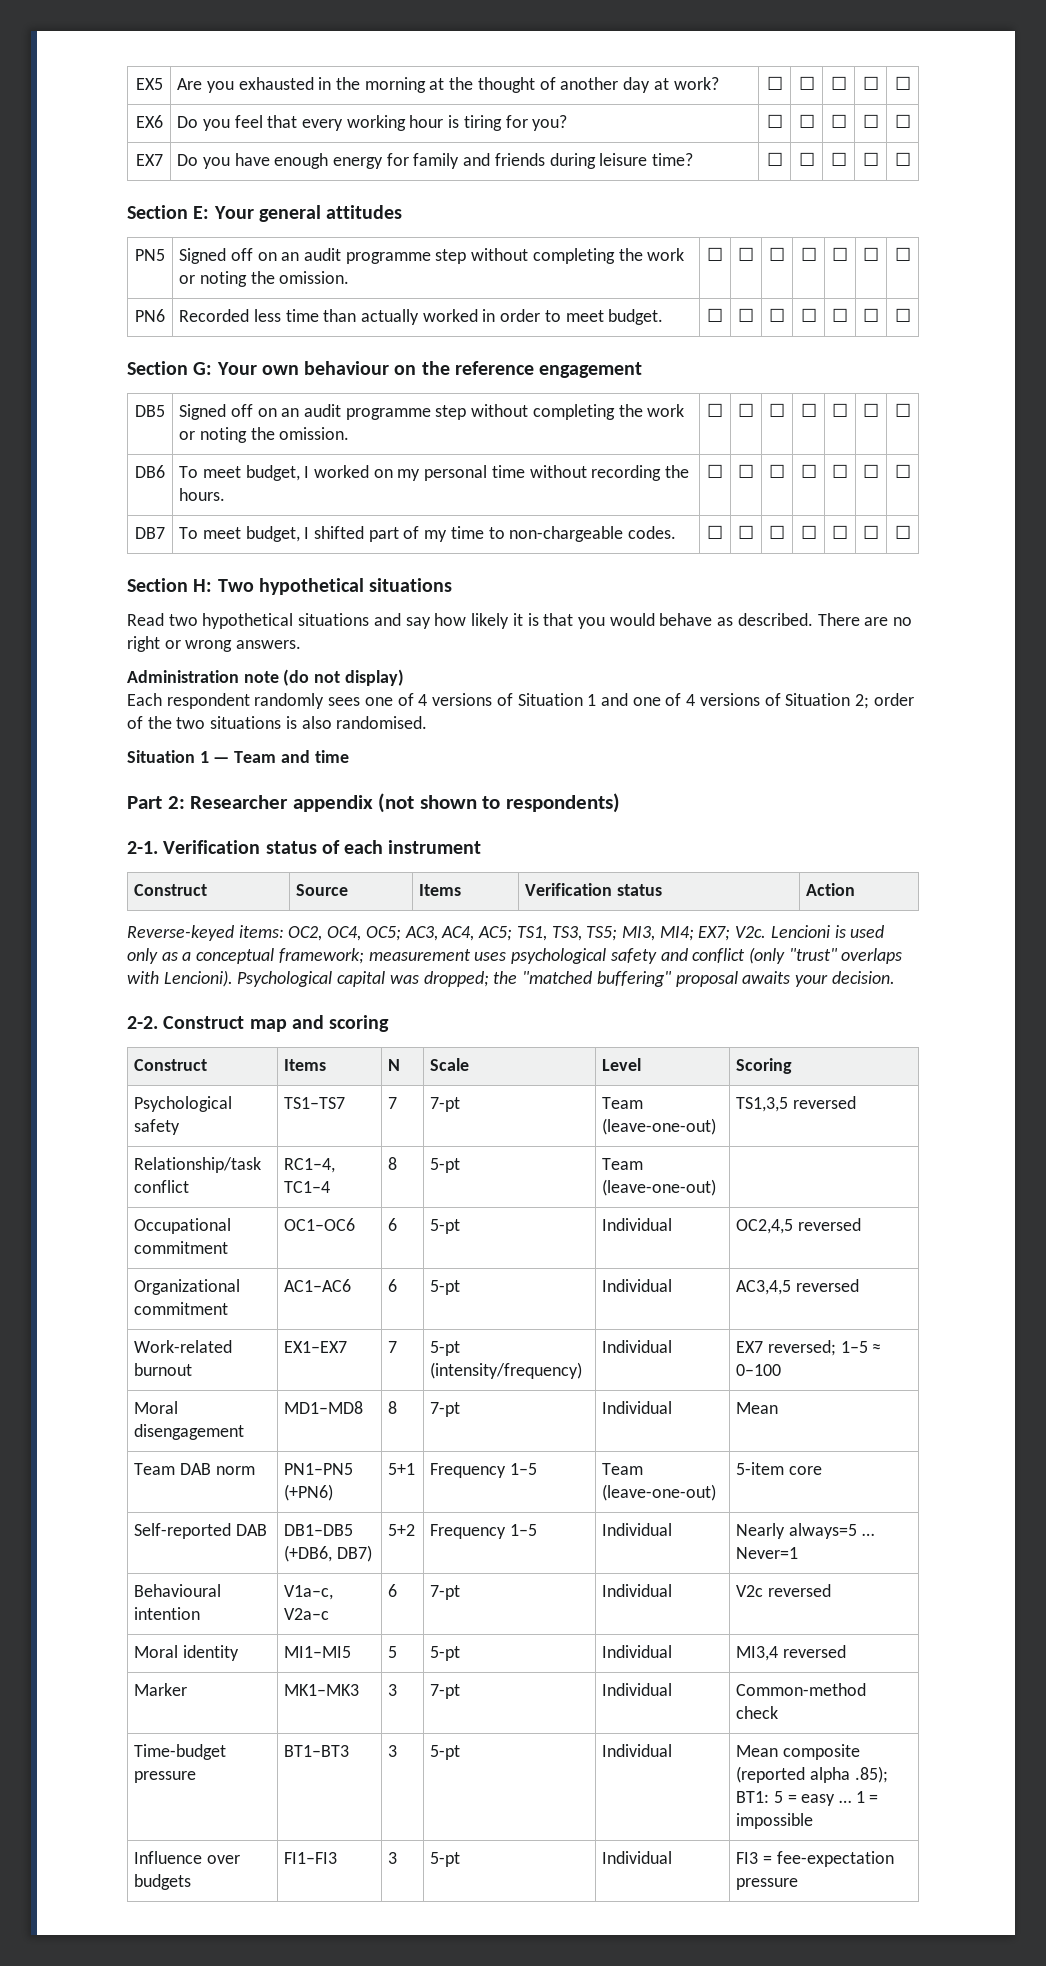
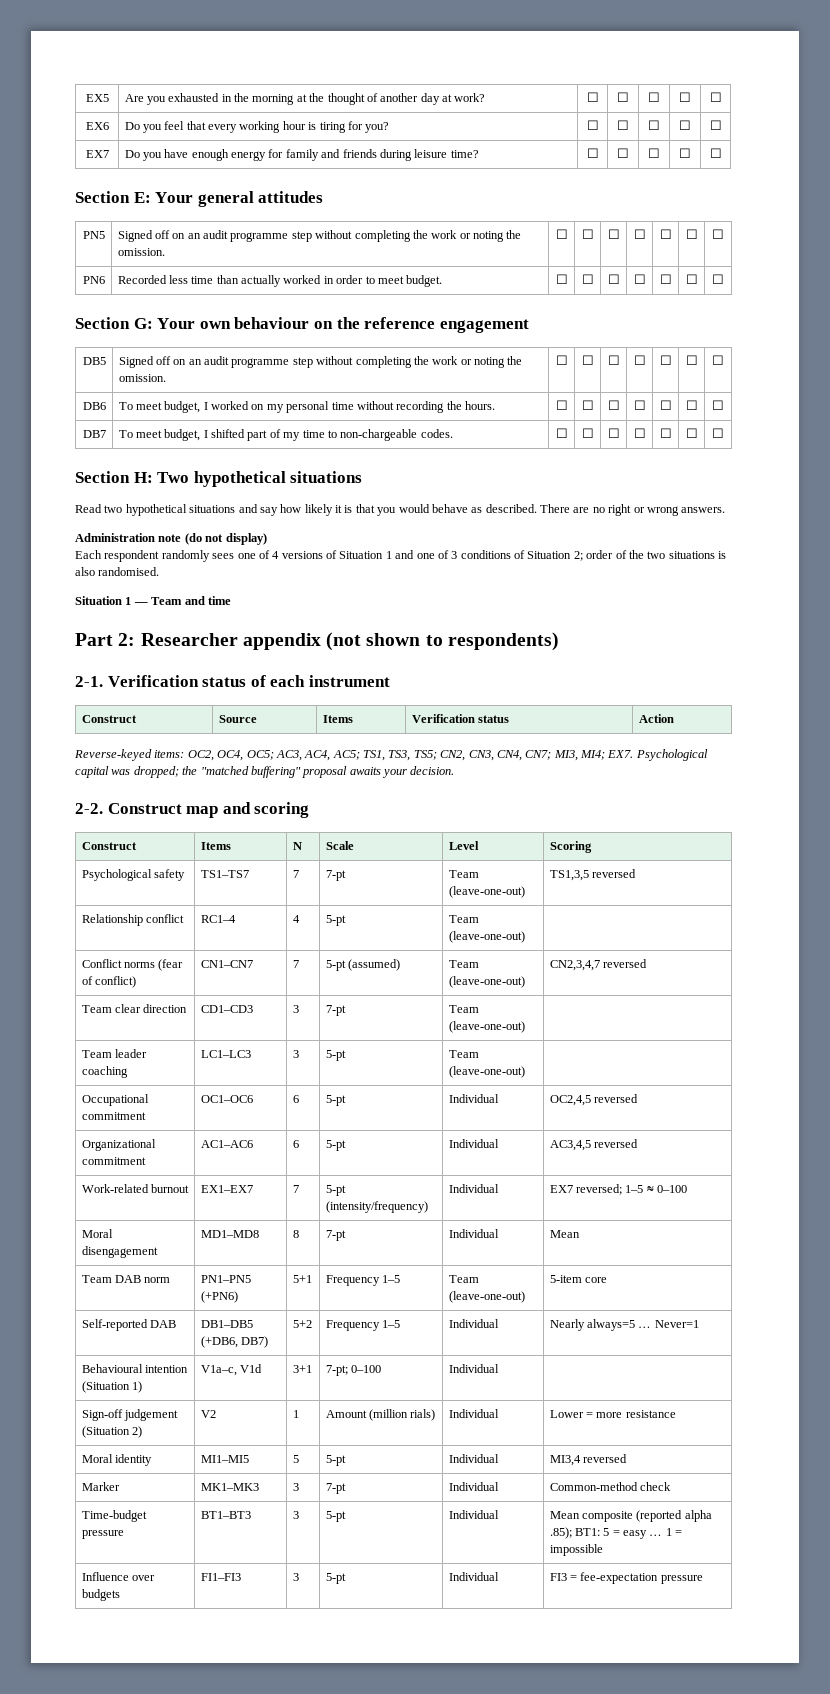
- Each respondent randomly sees one of 4 versions of Situation 1 and one of 4 versions of Situation 2; order of the two situations is also randomised.
+ Each respondent randomly sees one of 4 versions of Situation 1 and one of 3 conditions of Situation 2; order of the two situations is also randomised.
- Reverse-keyed items: OC2, OC4, OC5; AC3, AC4, AC5; TS1, TS3, TS5; MI3, MI4; EX7; V2c. Lencioni is used only as a conceptual framework; measurement uses psychological safety and conflict (only "trust" overlaps with Lencioni). Psychological capital was dropped; the "matched buffering" proposal awaits your decision.
+ Reverse-keyed items: OC2, OC4, OC5; AC3, AC4, AC5; TS1, TS3, TS5; CN2, CN3, CN4, CN7; MI3, MI4; EX7. Psychological capital was dropped; the "matched buffering" proposal awaits your decision.
- Relationship/task conflict | RC1–4, TC1–4 | 8 | 5-pt | Team (leave-one-out) |
+ Relationship conflict | RC1–4 | 4 | 5-pt | Team (leave-one-out) |
+ Conflict norms (fear of conflict) | CN1–CN7 | 7 | 5-pt (assumed) | Team (leave-one-out) | CN2,3,4,7 reversed
+ Team clear direction | CD1–CD3 | 3 | 7-pt | Team (leave-one-out) |
+ Team leader coaching | LC1–LC3 | 3 | 5-pt | Team (leave-one-out) |
- Behavioural intention | V1a–c, V2a–c | 6 | 7-pt | Individual | V2c reversed
+ Behavioural intention (Situation 1) | V1a–c, V1d | 3+1 | 7-pt; 0–100 | Individual |
+ Sign-off judgement (Situation 2) | V2 | 1 | Amount (million rials) | Individual | Lower = more resistance

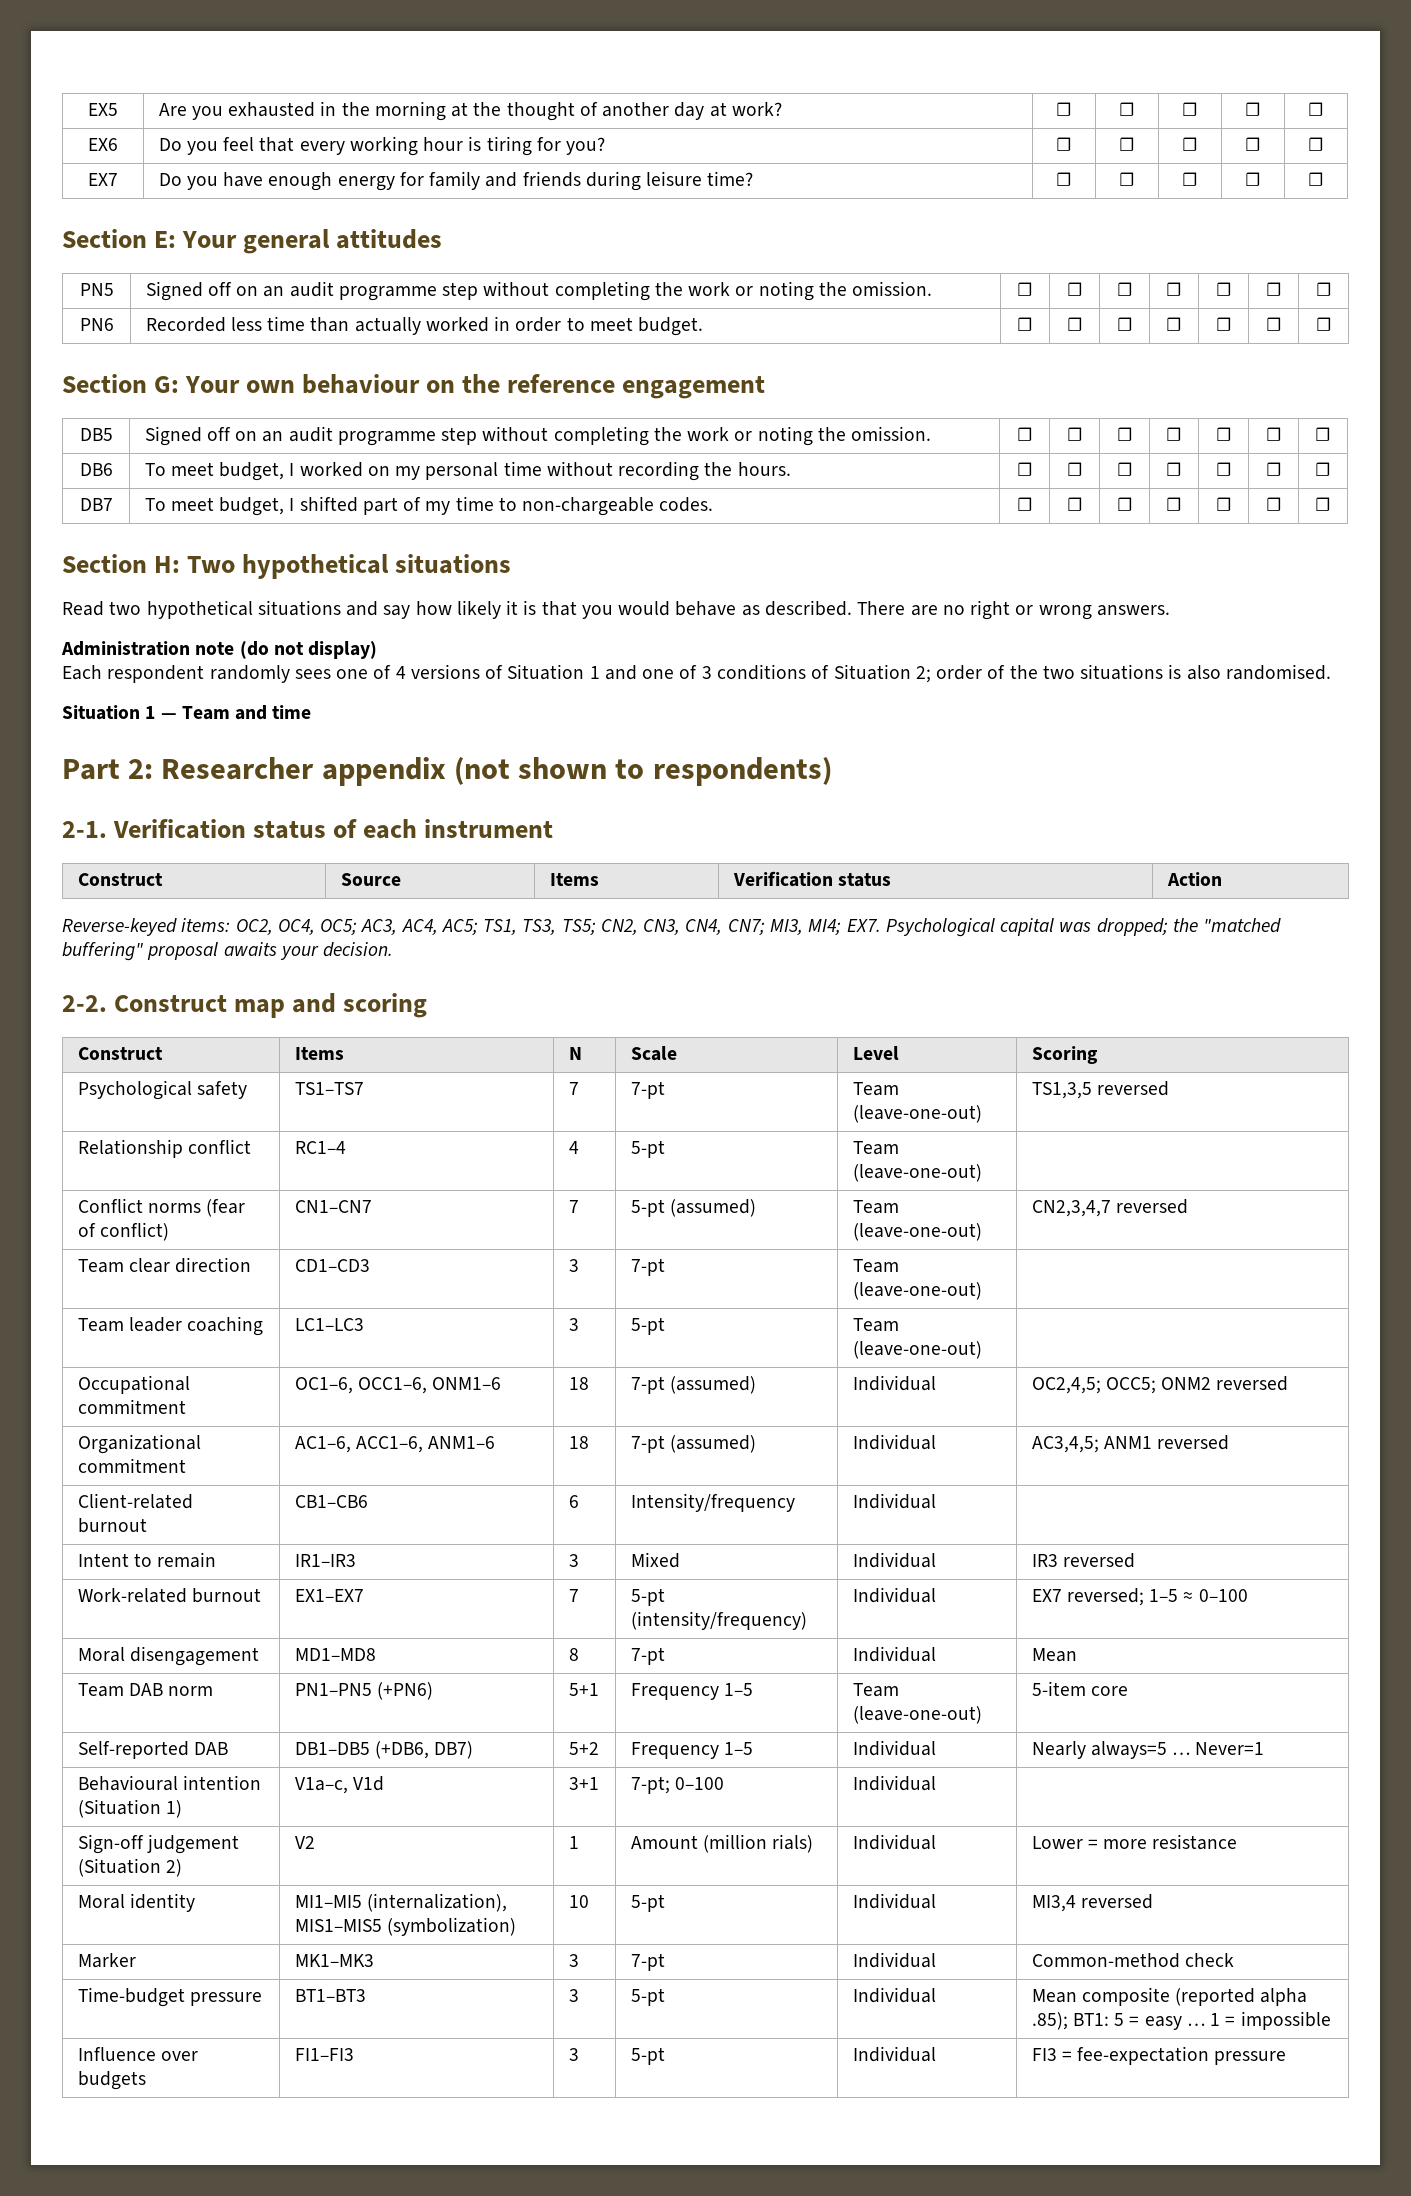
- Occupational commitment | OC1–OC6 | 6 | 5-pt | Individual | OC2,4,5 reversed
- Organizational commitment | AC1–AC6 | 6 | 5-pt | Individual | AC3,4,5 reversed
+ Occupational commitment | OC1–6, OCC1–6, ONM1–6 | 18 | 7-pt (assumed) | Individual | OC2,4,5; OCC5; ONM2 reversed
+ Organizational commitment | AC1–6, ACC1–6, ANM1–6 | 18 | 7-pt (assumed) | Individual | AC3,4,5; ANM1 reversed
+ Client-related burnout | CB1–CB6 | 6 | Intensity/frequency | Individual |
+ Intent to remain | IR1–IR3 | 3 | Mixed | Individual | IR3 reversed
- Moral identity | MI1–MI5 | 5 | 5-pt | Individual | MI3,4 reversed
+ Moral identity | MI1–MI5 (internalization), MIS1–MIS5 (symbolization) | 10 | 5-pt | Individual | MI3,4 reversed

